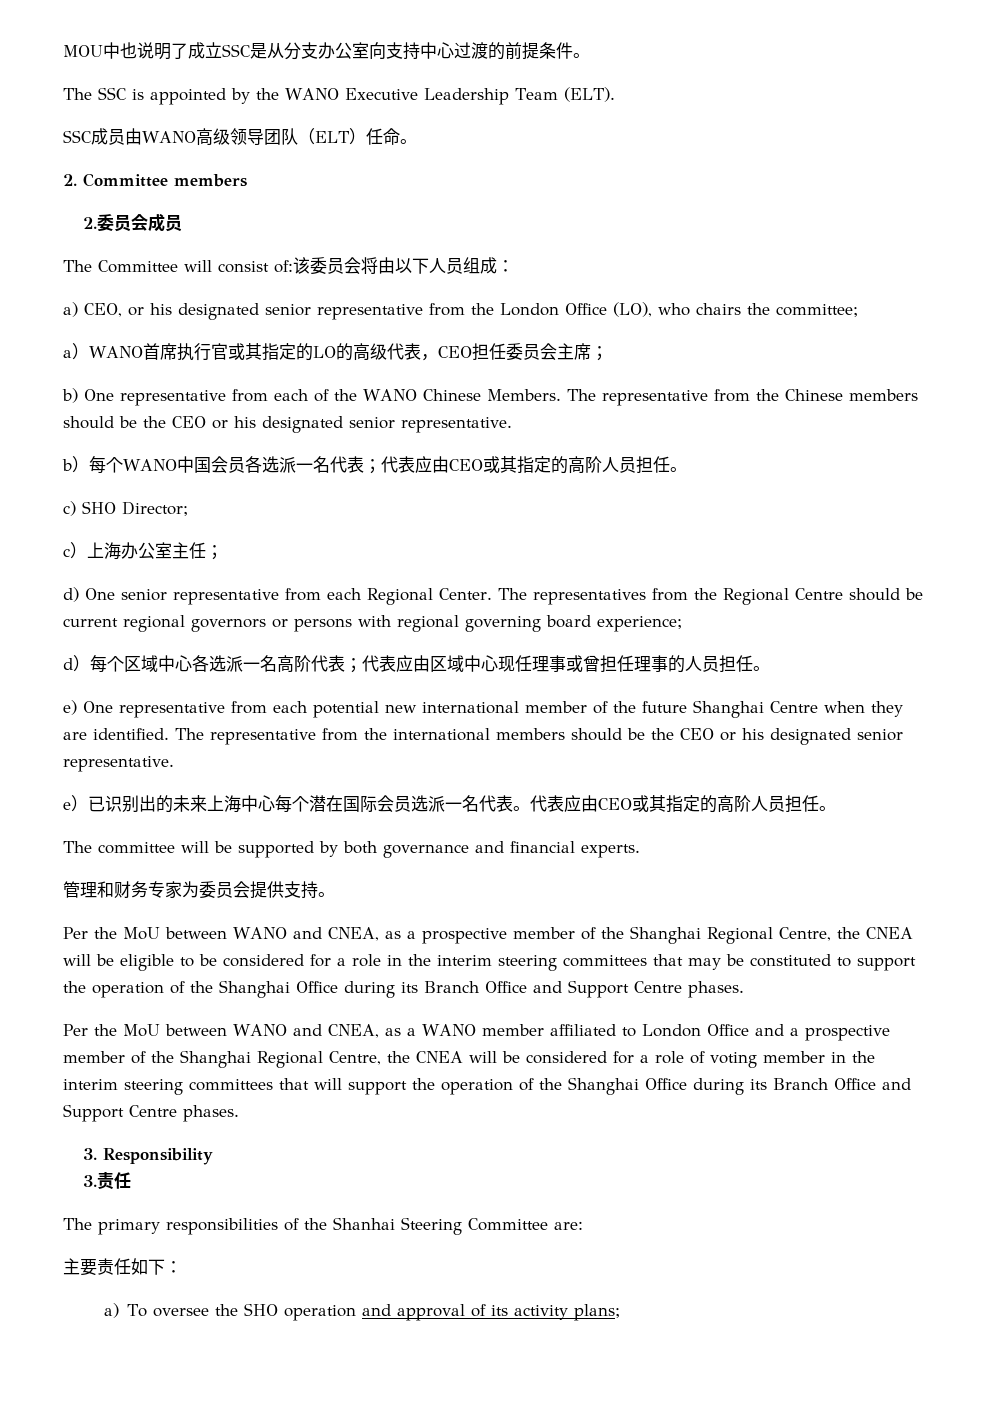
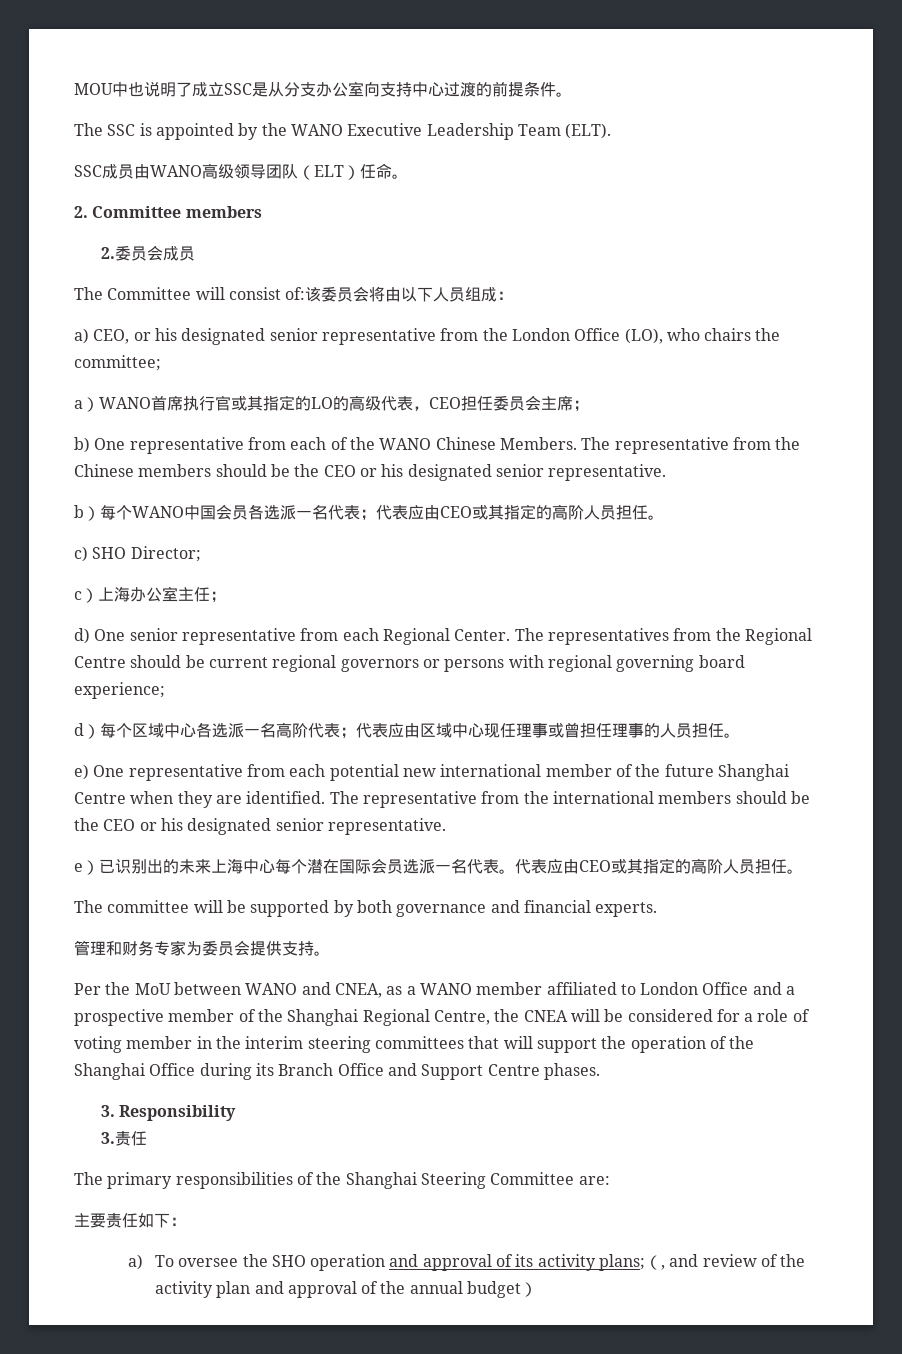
- Per the MoU between WANO and CNEA, as a prospective member of the Shanghai Regional Centre, the CNEA will be eligible to be considered for a role in the interim steering committees that may be constituted to support the operation of the Shanghai Office during its Branch Office and Support Centre phases.
- The primary responsibilities of the Shanhai Steering Committee are:
+ The primary responsibilities of the Shanghai Steering Committee are:
- a) To oversee the SHO operation and approval of its activity plans;
+ a) To oversee the SHO operation and approval of its activity plans;（, and review of the activity plan and approval of the annual budget）

